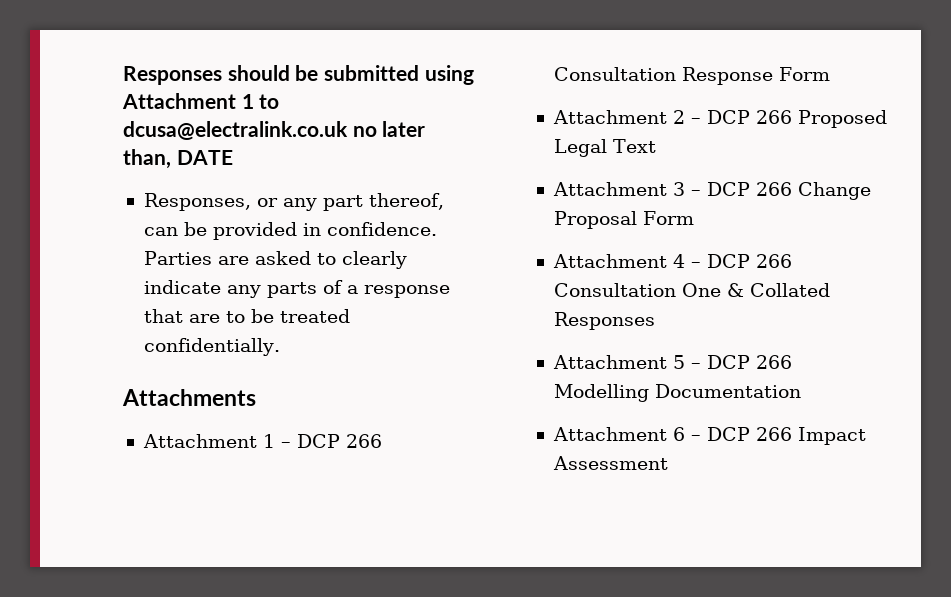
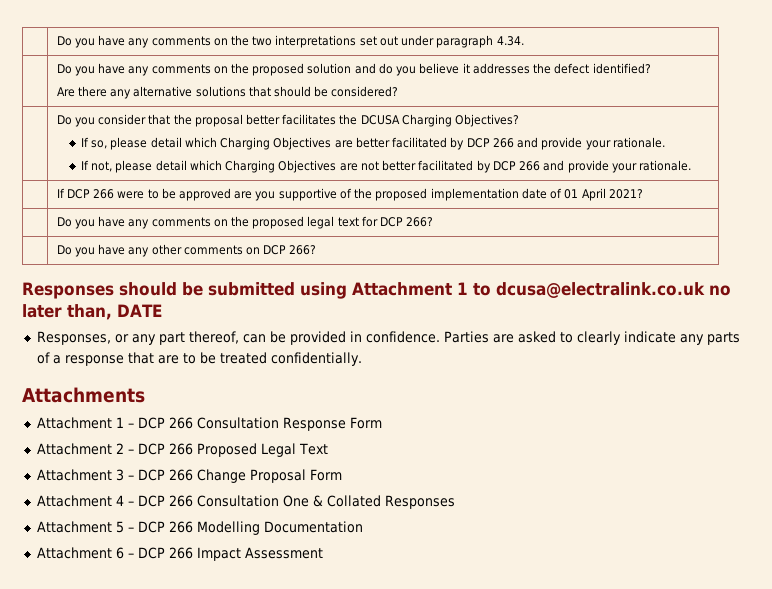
+ | Do you have any comments on the two interpretations set out under paragraph 4.34.
+ | Do you have any comments on the proposed solution and do you believe it addresses the defect identified?
+ Are there any alternative solutions that should be considered?
+ | Do you consider that the proposal better facilitates the DCUSA Charging Objectives?
+ If so, please detail which Charging Objectives are better facilitated by DCP 266 and provide your rationale.
+ If not, please detail which Charging Objectives are not better facilitated by DCP 266 and provide your rationale.
+ | If DCP 266 were to be approved are you supportive of the proposed implementation date of 01 April 2021?
+ | Do you have any comments on the proposed legal text for DCP 266?
+ | Do you have any other comments on DCP 266?

